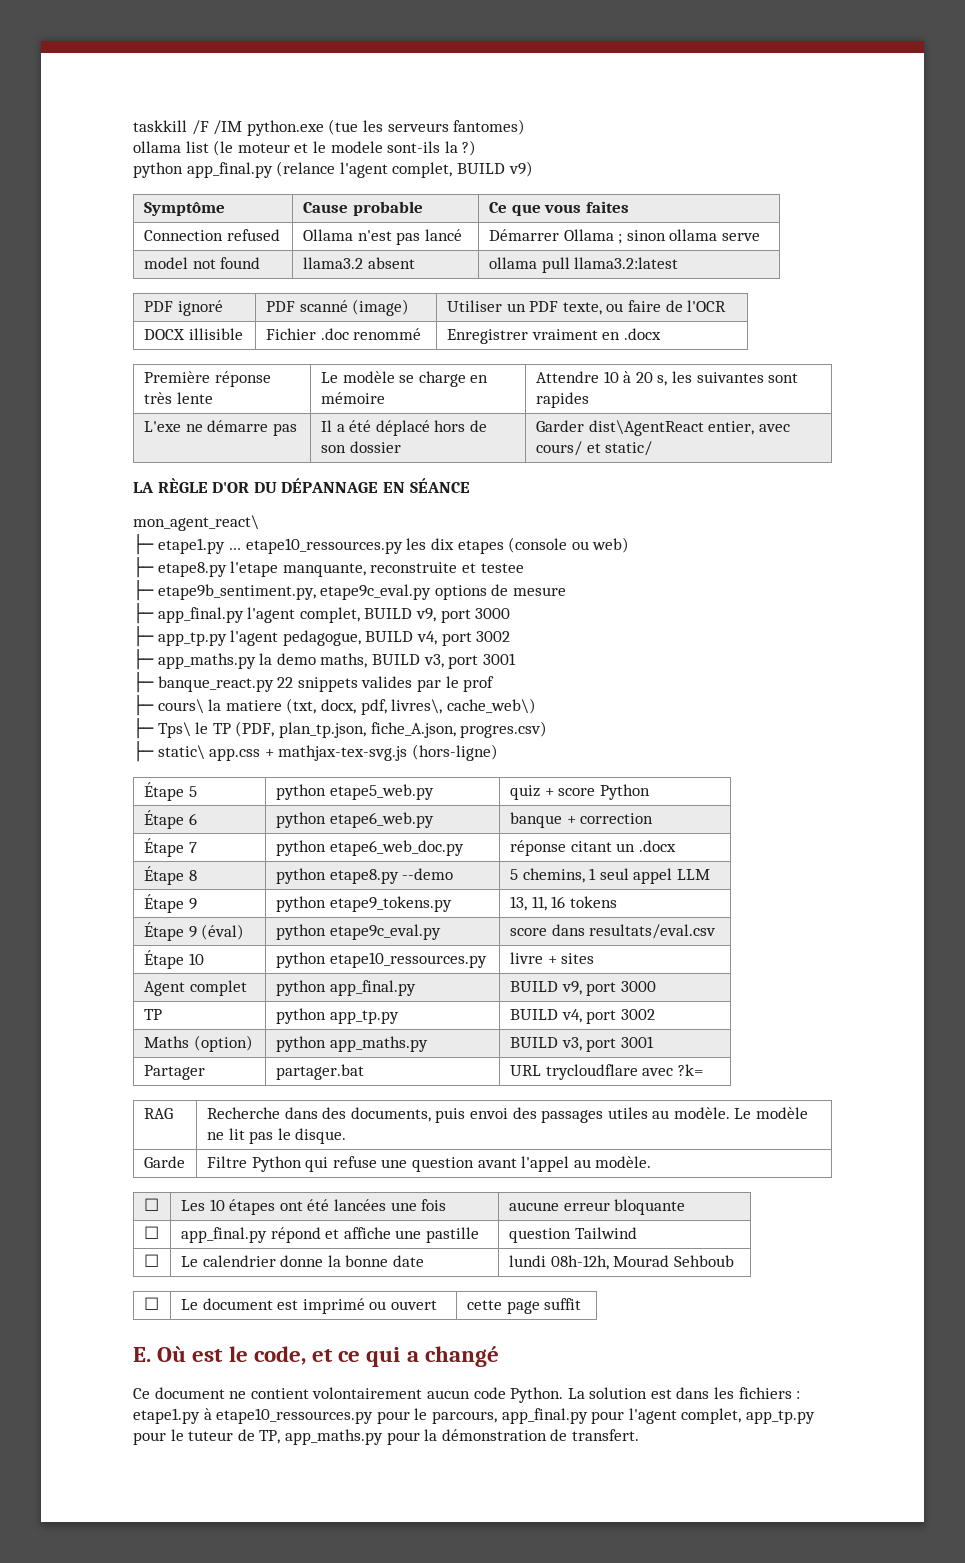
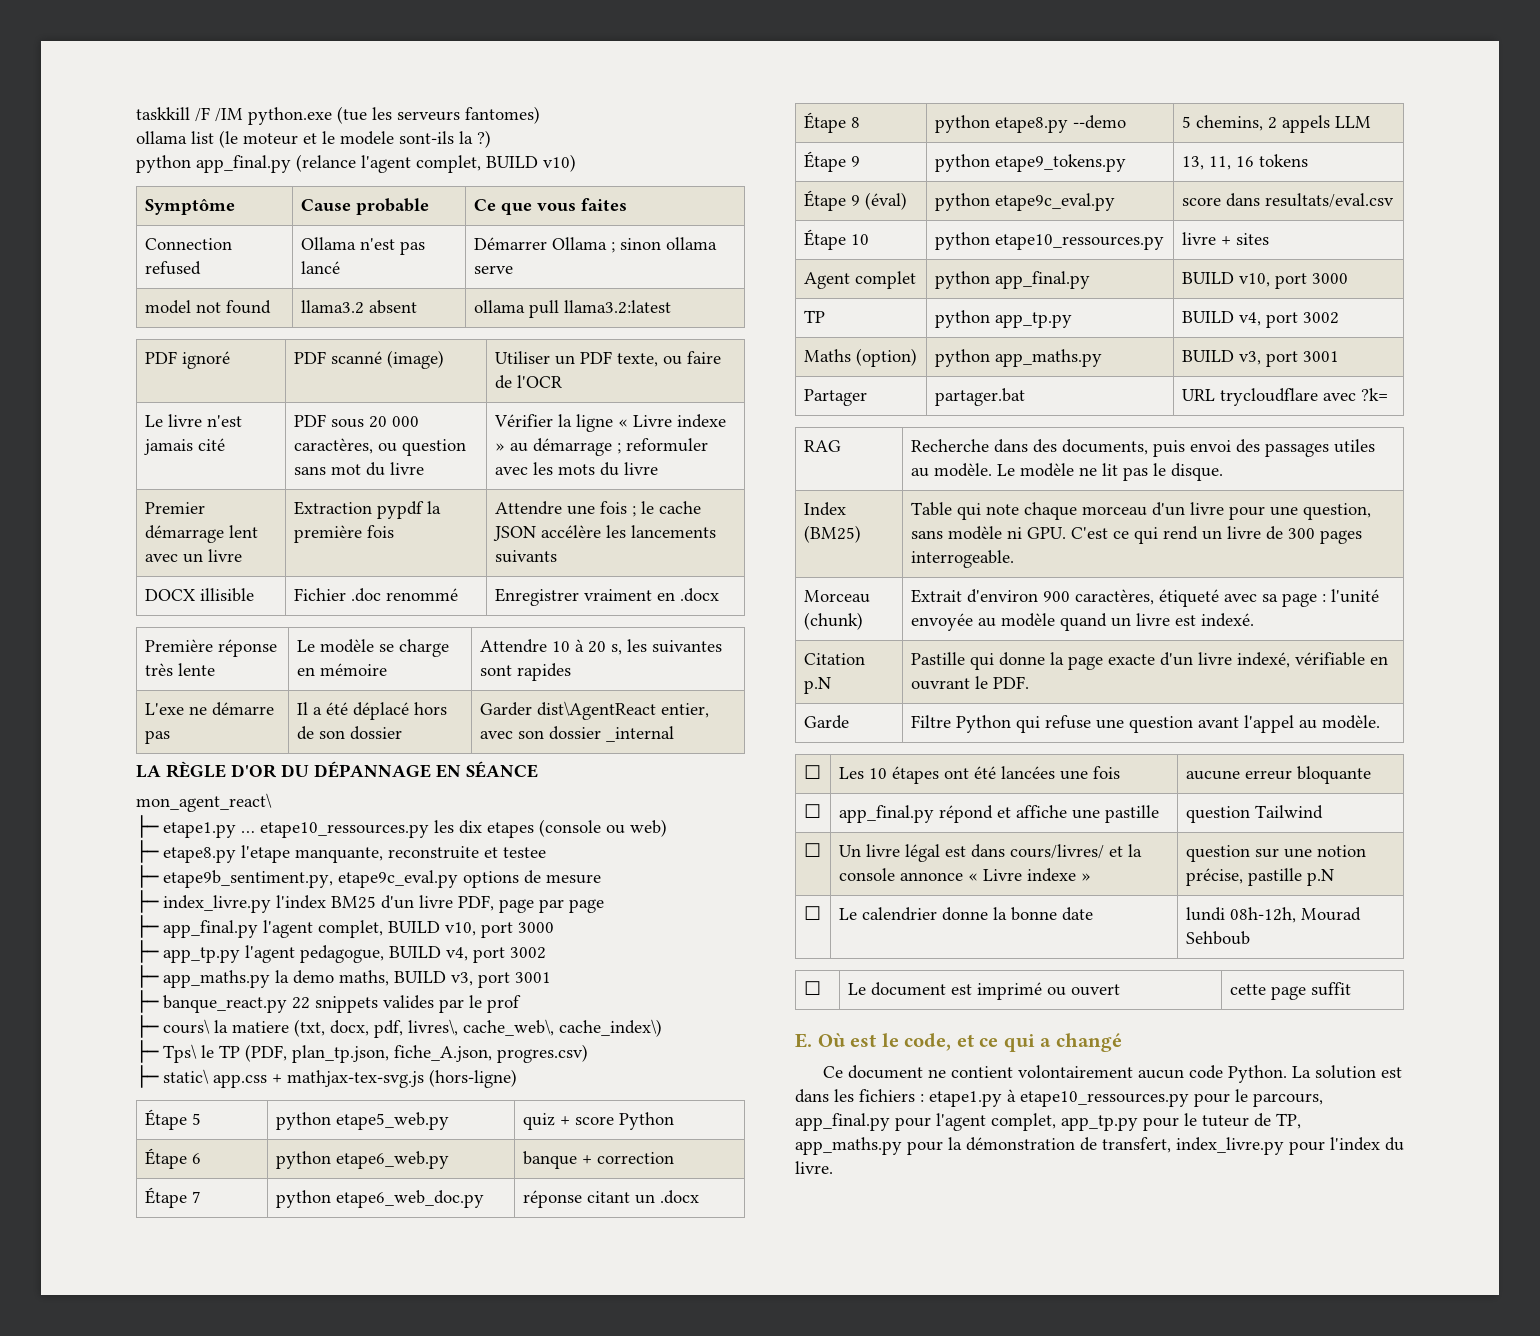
- python app_final.py (relance l'agent complet, BUILD v9)
+ python app_final.py (relance l'agent complet, BUILD v10)
+ Le livre n'est jamais cité | PDF sous 20 000 caractères, ou question sans mot du livre | Vérifier la ligne « Livre indexe » au démarrage ; reformuler avec les mots du livre
+ Premier démarrage lent avec un livre | Extraction pypdf la première fois | Attendre une fois ; le cache JSON accélère les lancements suivants
- L'exe ne démarre pas | Il a été déplacé hors de son dossier | Garder dist\AgentReact entier, avec cours/ et static/
+ L'exe ne démarre pas | Il a été déplacé hors de son dossier | Garder dist\AgentReact entier, avec son dossier _internal
+ ├─ index_livre.py l'index BM25 d'un livre PDF, page par page
- ├─ app_final.py l'agent complet, BUILD v9, port 3000
+ ├─ app_final.py l'agent complet, BUILD v10, port 3000
- ├─ cours\ la matiere (txt, docx, pdf, livres\, cache_web\)
+ ├─ cours\ la matiere (txt, docx, pdf, livres\, cache_web\, cache_index\)
- Étape 8 | python etape8.py --demo | 5 chemins, 1 seul appel LLM
+ Étape 8 | python etape8.py --demo | 5 chemins, 2 appels LLM
- Agent complet | python app_final.py | BUILD v9, port 3000
+ Agent complet | python app_final.py | BUILD v10, port 3000
+ Index (BM25) | Table qui note chaque morceau d'un livre pour une question, sans modèle ni GPU. C'est ce qui rend un livre de 300 pages interrogeable.
+ Morceau (chunk) | Extrait d'environ 900 caractères, étiqueté avec sa page : l'unité envoyée au modèle quand un livre est indexé.
+ Citation p.N | Pastille qui donne la page exacte d'un livre indexé, vérifiable en ouvrant le PDF.
+ ☐ | Un livre légal est dans cours/livres/ et la console annonce « Livre indexe » | question sur une notion précise, pastille p.N
- La solution est dans les fichiers : etape1.py à etape10_ressources.py pour le parcours, app_final.py pour l'agent complet, app_tp.py pour le tuteur de TP, app_maths.py pour la démonstration de transfert.
+ La solution est dans les fichiers : etape1.py à etape10_ressources.py pour le parcours, app_final.py pour l'agent complet, app_tp.py pour le tuteur de TP, app_maths.py pour la démonstration de transfert, index_livre.py pour l'index du livre.

